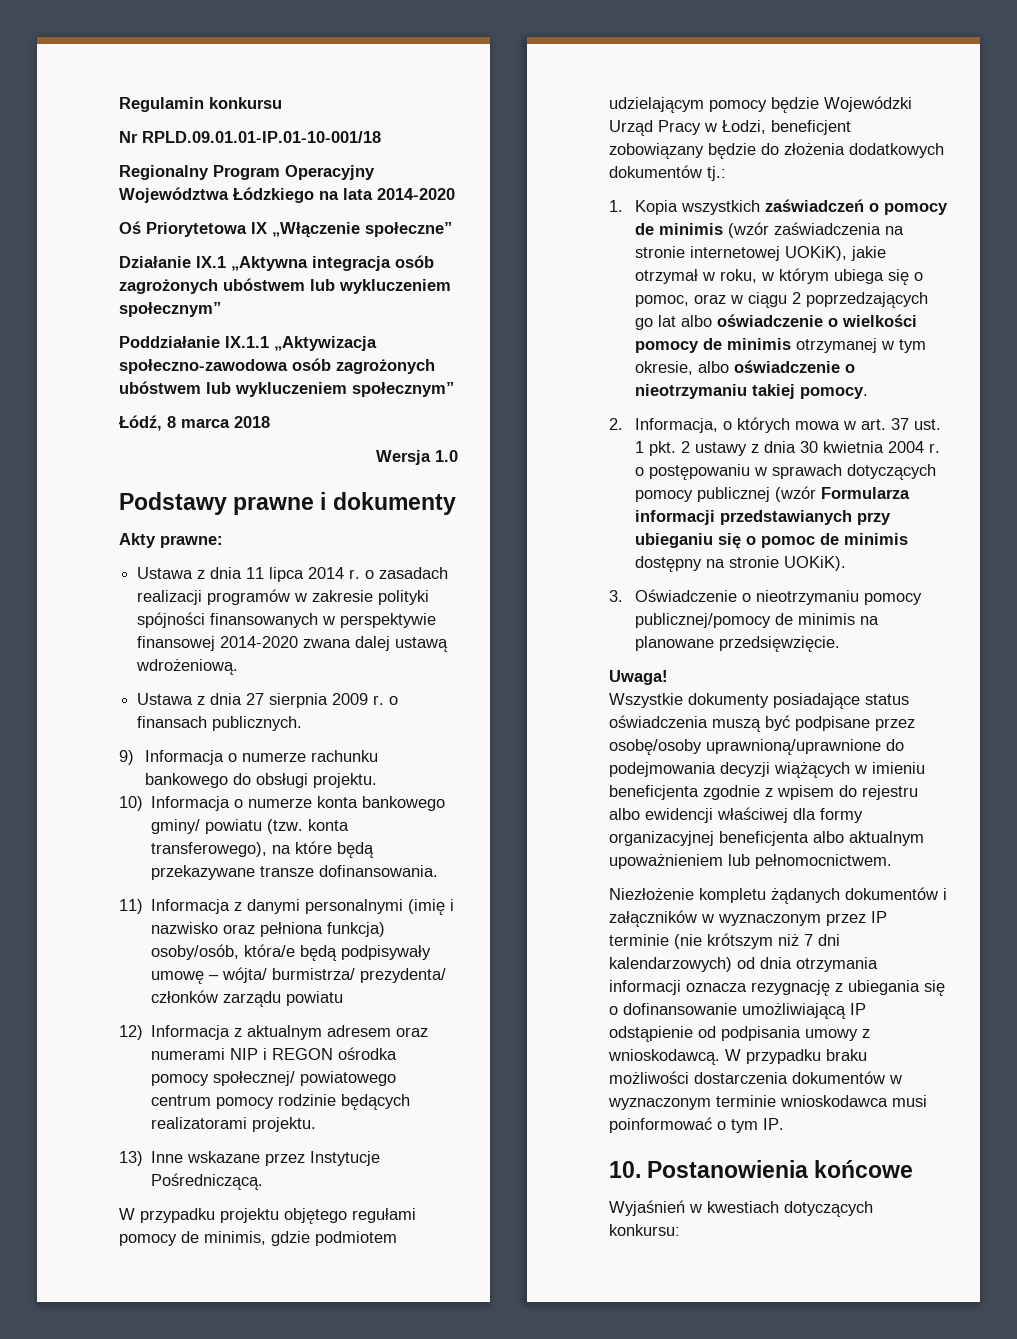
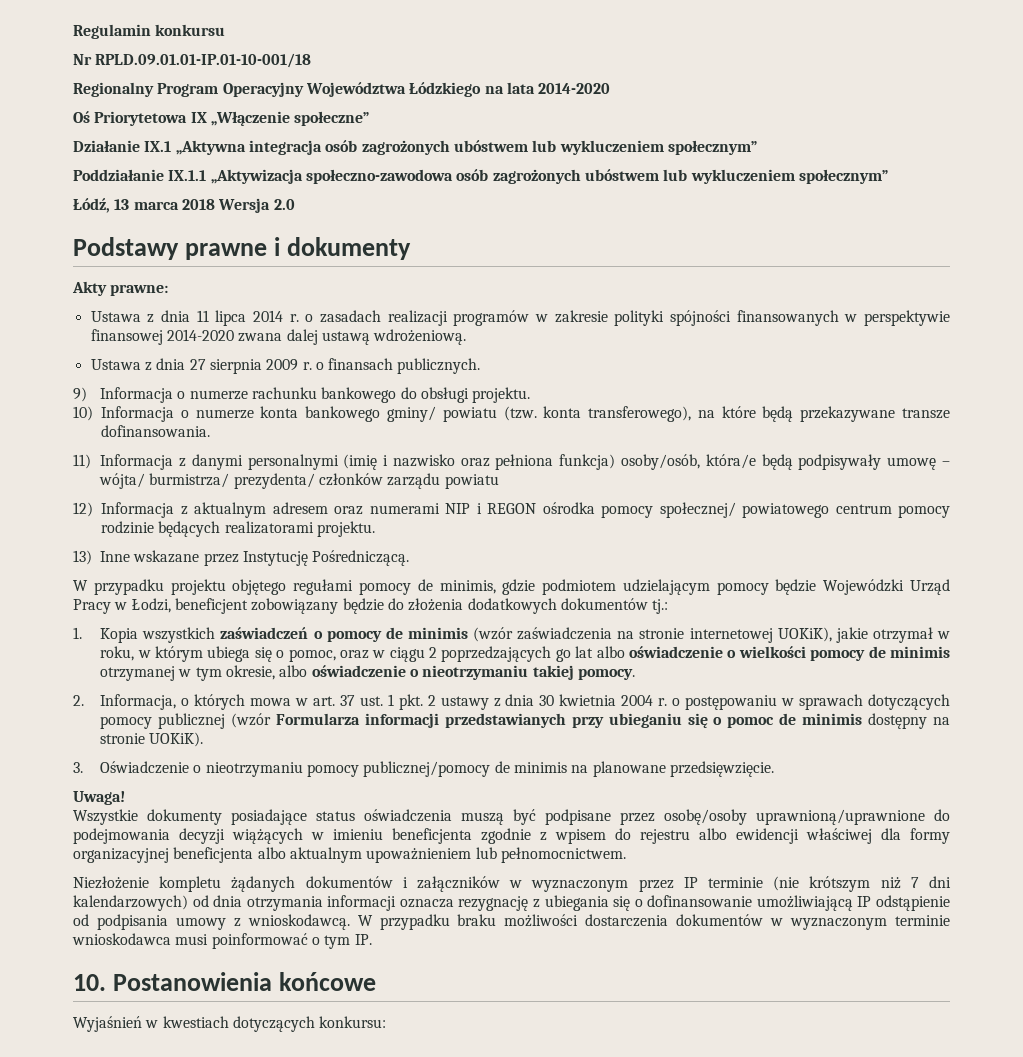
- Łódź, 8 marca 2018
- Wersja 1.0
+ Łódź, 13 marca 2018 Wersja 2.0
- 13) Inne wskazane przez Instytucje Pośredniczącą.
+ 13) Inne wskazane przez Instytucję Pośredniczącą.

